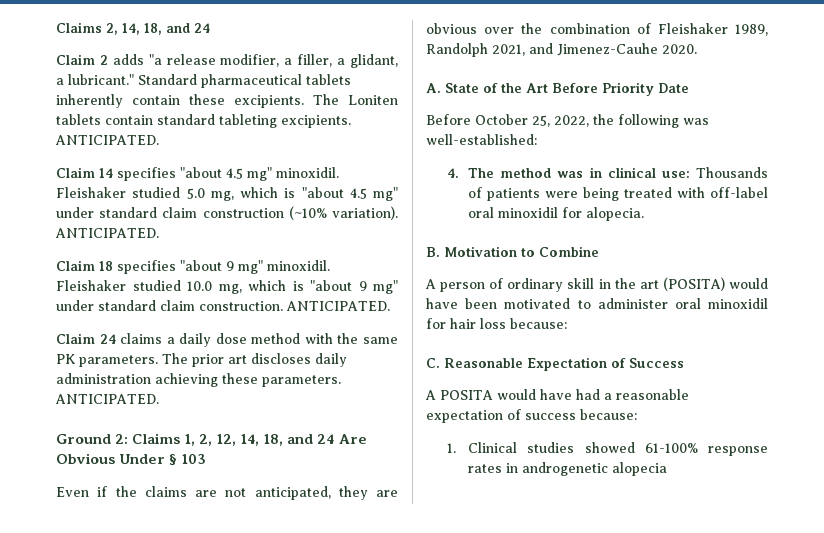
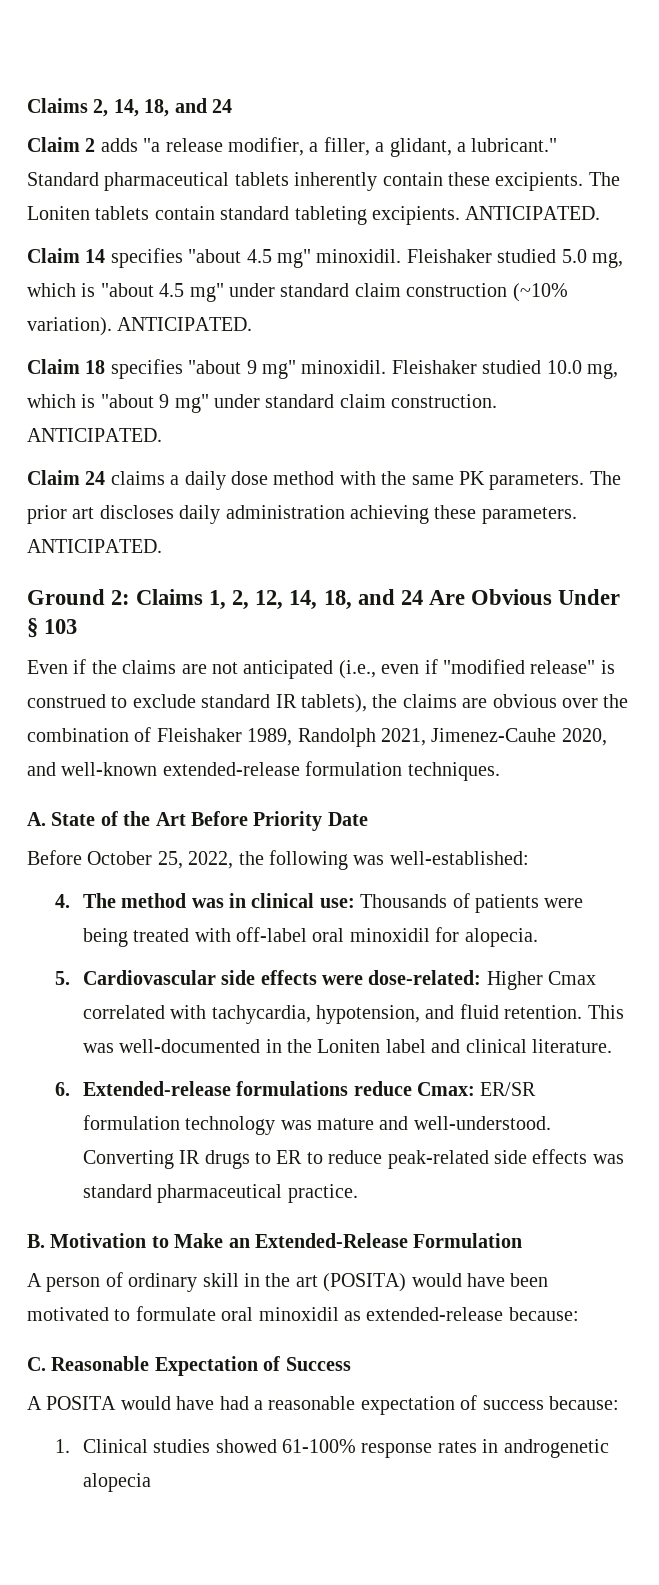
- Even if the claims are not anticipated, they are obvious over the combination of Fleishaker 1989, Randolph 2021, and Jimenez-Cauhe 2020.
+ Even if the claims are not anticipated (i.e., even if "modified release" is construed to exclude standard IR tablets), the claims are obvious over the combination of Fleishaker 1989, Randolph 2021, Jimenez-Cauhe 2020, and well-known extended-release formulation techniques.
+ 5. Cardiovascular side effects were dose-related: Higher Cmax correlated with tachycardia, hypotension, and fluid retention. This was well-documented in the Loniten label and clinical literature.
+ 6. Extended-release formulations reduce Cmax: ER/SR formulation technology was mature and well-understood. Converting IR drugs to ER to reduce peak-related side effects was standard pharmaceutical practice.
- B. Motivation to Combine
+ B. Motivation to Make an Extended-Release Formulation
- A person of ordinary skill in the art (POSITA) would have been motivated to administer oral minoxidil for hair loss because:
+ A person of ordinary skill in the art (POSITA) would have been motivated to formulate oral minoxidil as extended-release because:

